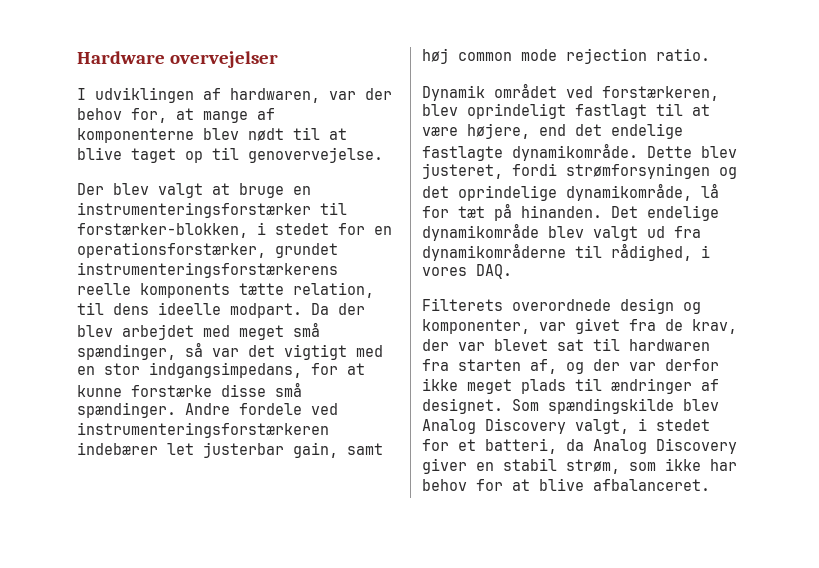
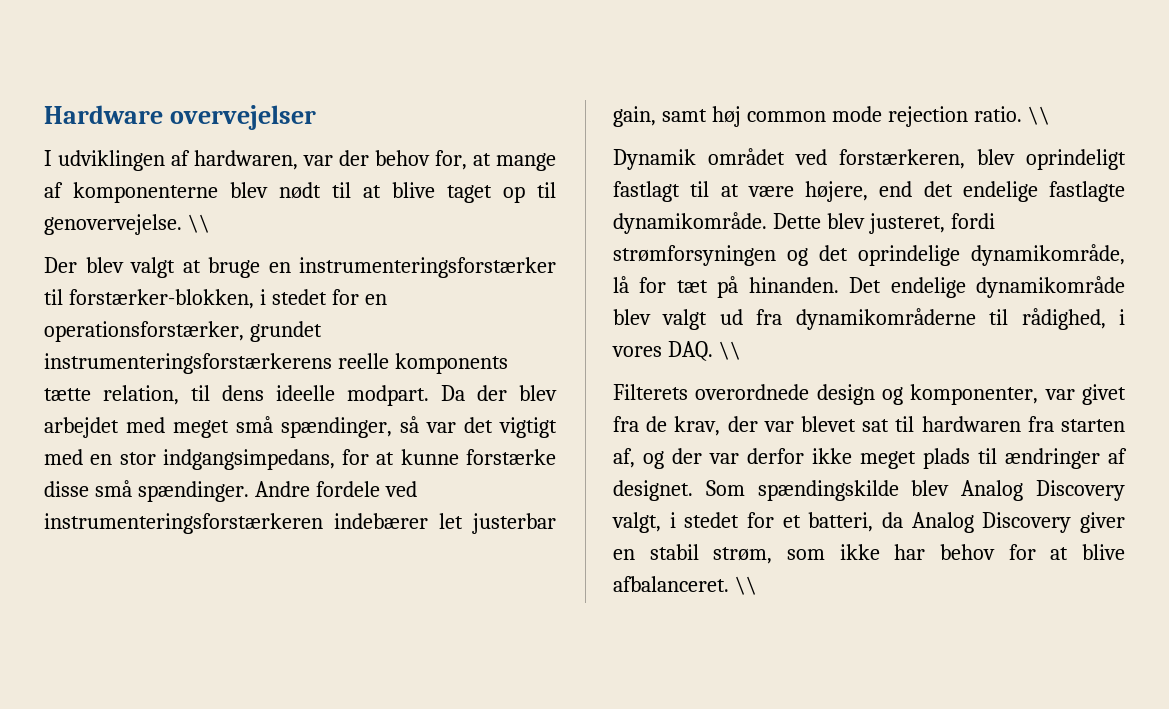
- I udviklingen af hardwaren, var der behov for, at mange af komponenterne blev nødt til at blive taget op til genovervejelse.
+ I udviklingen af hardwaren, var der behov for, at mange af komponenterne blev nødt til at blive taget op til genovervejelse. \\
- Andre fordele ved instrumenteringsforstærkeren indebærer let justerbar gain, samt høj common mode rejection ratio.
+ Andre fordele ved instrumenteringsforstærkeren indebærer let justerbar gain, samt høj common mode rejection ratio. \\
- Det endelige dynamikområde blev valgt ud fra dynamikområderne til rådighed, i vores DAQ.
+ Det endelige dynamikområde blev valgt ud fra dynamikområderne til rådighed, i vores DAQ. \\
- Som spændingskilde blev Analog Discovery valgt, i stedet for et batteri, da Analog Discovery giver en stabil strøm, som ikke har behov for at blive afbalanceret.
+ Som spændingskilde blev Analog Discovery valgt, i stedet for et batteri, da Analog Discovery giver en stabil strøm, som ikke har behov for at blive afbalanceret. \\

